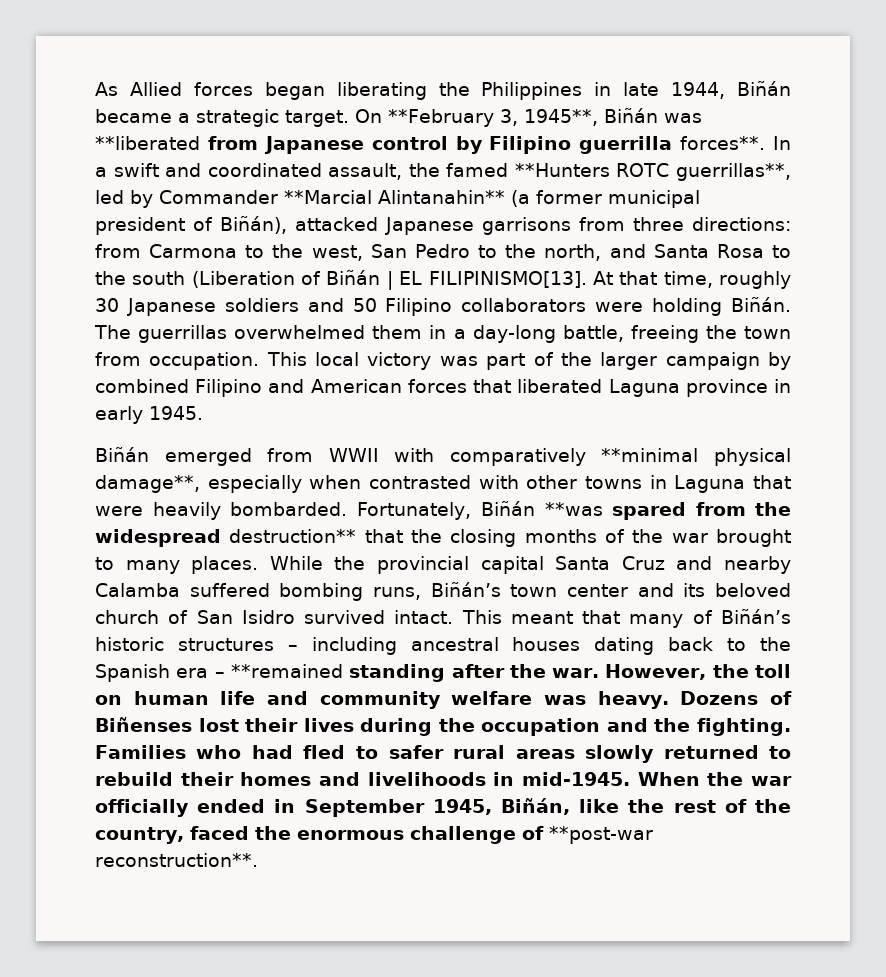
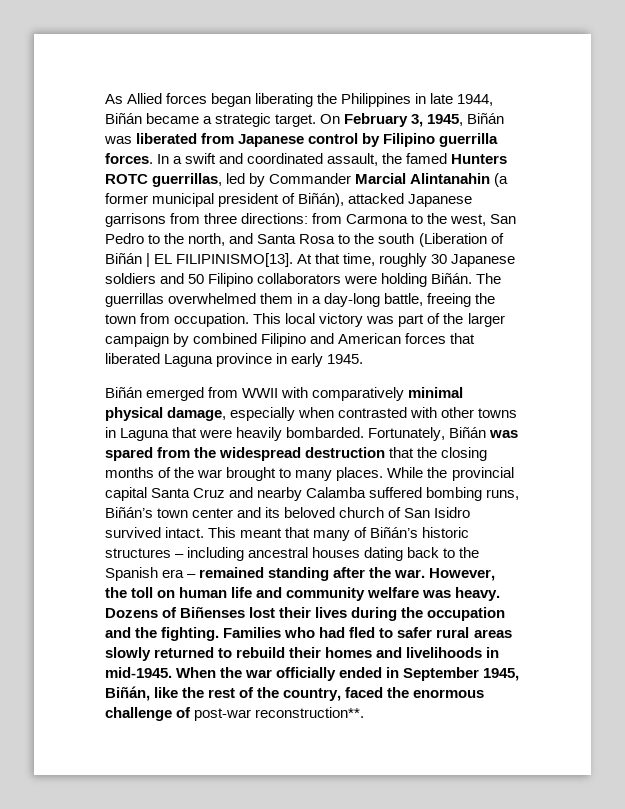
- On **February 3, 1945**, Biñán was **liberated from Japanese control by Filipino guerrilla forces**.
+ On February 3, 1945, Biñán was liberated from Japanese control by Filipino guerrilla forces.
- In a swift and coordinated assault, the famed **Hunters ROTC guerrillas**, led by Commander **Marcial Alintanahin** (a former municipal president of Biñán), attacked Japanese garrisons from three directions: from Carmona to the west, San Pedro to the north, and Santa Rosa to the south (Liberation of Biñán | EL FILIPINISMO[13].
+ In a swift and coordinated assault, the famed Hunters ROTC guerrillas, led by Commander Marcial Alintanahin (a former municipal president of Biñán), attacked Japanese garrisons from three directions: from Carmona to the west, San Pedro to the north, and Santa Rosa to the south (Liberation of Biñán | EL FILIPINISMO[13].
- Biñán emerged from WWII with comparatively **minimal physical damage**, especially when contrasted with other towns in Laguna that were heavily bombarded.
+ Biñán emerged from WWII with comparatively minimal physical damage, especially when contrasted with other towns in Laguna that were heavily bombarded.
- Fortunately, Biñán **was spared from the widespread destruction** that the closing months of the war brought to many places.
+ Fortunately, Biñán was spared from the widespread destruction that the closing months of the war brought to many places.
- This meant that many of Biñán’s historic structures – including ancestral houses dating back to the Spanish era – **remained standing after the war.
+ This meant that many of Biñán’s historic structures – including ancestral houses dating back to the Spanish era – remained standing after the war.
- When the war officially ended in September 1945, Biñán, like the rest of the country, faced the enormous challenge of **post-war reconstruction**.
+ When the war officially ended in September 1945, Biñán, like the rest of the country, faced the enormous challenge of post-war reconstruction**.

